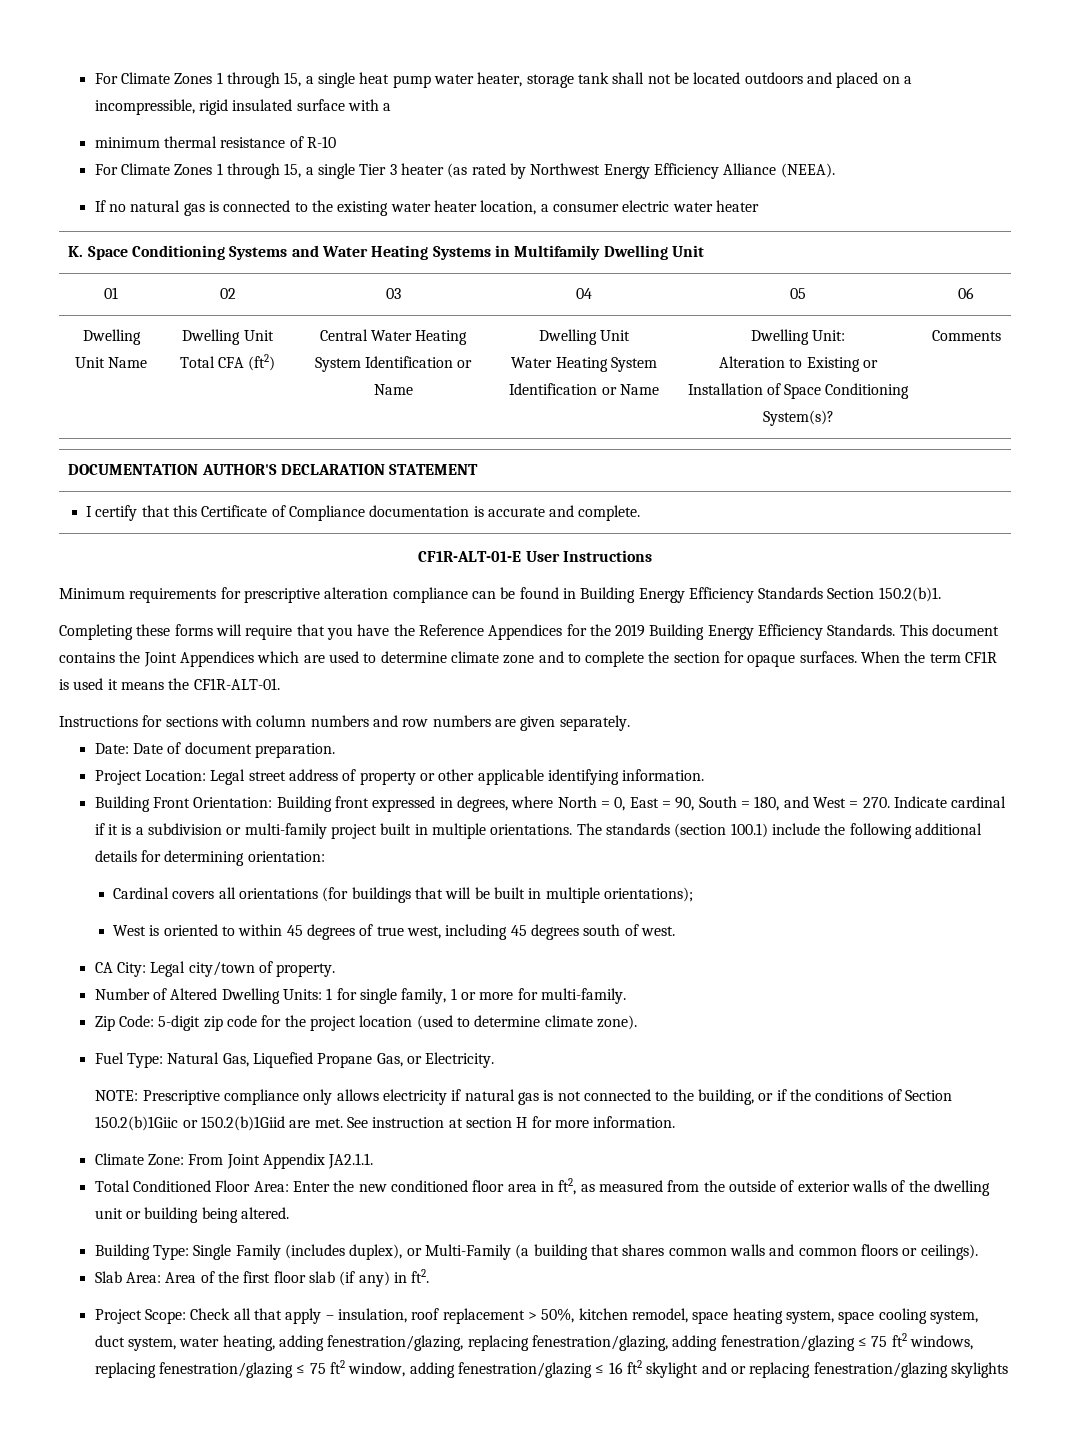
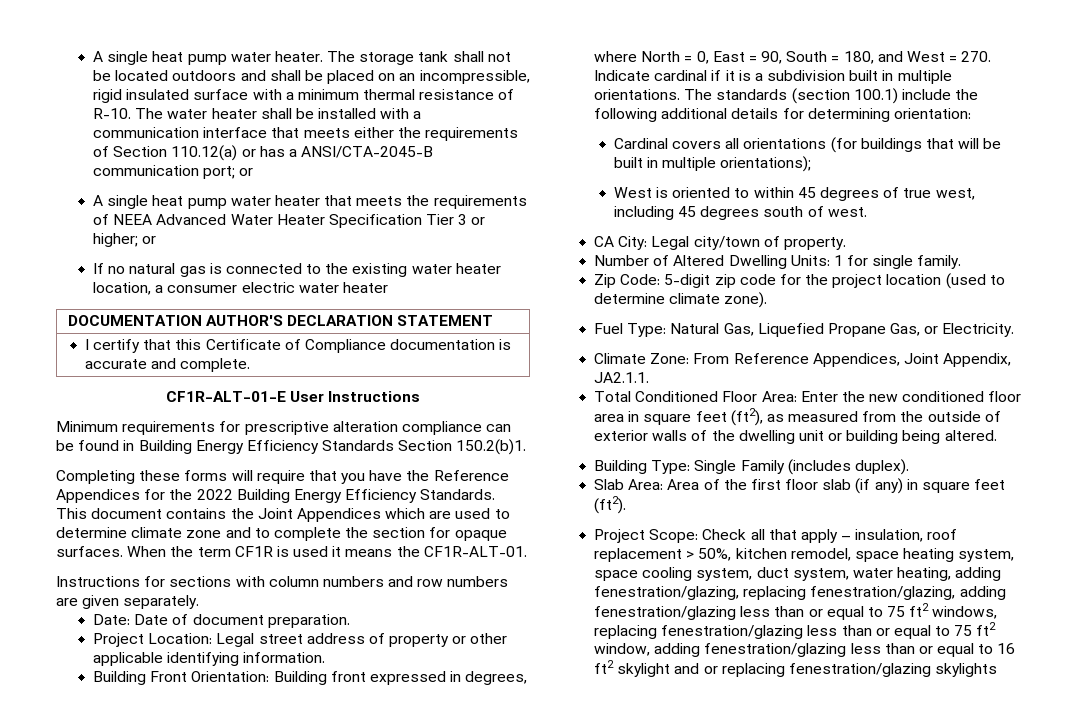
- For Climate Zones 1 through 15, a single heat pump water heater, storage tank shall not be located outdoors and placed on a incompressible, rigid insulated surface with a
- minimum thermal resistance of R-10
- For Climate Zones 1 through 15, a single Tier 3 heater (as rated by Northwest Energy Efficiency Alliance (NEEA).
+ A single heat pump water heater. The storage tank shall not be located outdoors and shall be placed on an incompressible, rigid insulated surface with a minimum thermal resistance of R-10. The water heater shall be installed with a communication interface that meets either the requirements of Section 110.12(a) or has a ANSI/CTA-2045-B communication port; or
+ A single heat pump water heater that meets the requirements of NEEA Advanced Water Heater Specification Tier 3 or higher; or
- K. Space Conditioning Systems and Water Heating Systems in Multifamily Dwelling Unit
- 01 | 02 | 03 | 04 | 05 | 06
- Dwelling Unit Name | Dwelling Unit Total CFA (ft2) | Central Water Heating System Identification or Name | Dwelling Unit
- Water Heating System Identification or Name | Dwelling Unit:
- Alteration to Existing or Installation of Space Conditioning System(s)? | Comments
- Completing these forms will require that you have the Reference Appendices for the 2019 Building Energy Efficiency Standards.
+ Completing these forms will require that you have the Reference Appendices for the 2022 Building Energy Efficiency Standards.
- Building Front Orientation: Building front expressed in degrees, where North = 0, East = 90, South = 180, and West = 270. Indicate cardinal if it is a subdivision or multi-family project built in multiple orientations.
+ Building Front Orientation: Building front expressed in degrees, where North = 0, East = 90, South = 180, and West = 270. Indicate cardinal if it is a subdivision built in multiple orientations.
- Number of Altered Dwelling Units: 1 for single family, 1 or more for multi-family.
+ Number of Altered Dwelling Units: 1 for single family.
- NOTE: Prescriptive compliance only allows electricity if natural gas is not connected to the building, or if the conditions of Section 150.2(b)1Giic or 150.2(b)1Giid are met. See instruction at section H for more information.
- Climate Zone: From Joint Appendix JA2.1.1.
+ Climate Zone: From Reference Appendices, Joint Appendix, JA2.1.1.
- Total Conditioned Floor Area: Enter the new conditioned floor area in ft2, as measured from the outside of exterior walls of the dwelling unit or building being altered.
+ Total Conditioned Floor Area: Enter the new conditioned floor area in square feet (ft2), as measured from the outside of exterior walls of the dwelling unit or building being altered.
- Building Type: Single Family (includes duplex), or Multi-Family (a building that shares common walls and common floors or ceilings).
+ Building Type: Single Family (includes duplex).
- Slab Area: Area of the first floor slab (if any) in ft2.
+ Slab Area: Area of the first floor slab (if any) in square feet (ft2).
- Project Scope: Check all that apply – insulation, roof replacement > 50%, kitchen remodel, space heating system, space cooling system, duct system, water heating, adding fenestration/glazing, replacing fenestration/glazing, adding fenestration/glazing ≤ 75 ft2 windows, replacing fenestration/glazing ≤ 75 ft2 window, adding fenestration/glazing ≤ 16 ft2 skylight and or replacing fenestration/glazing skylights
+ Project Scope: Check all that apply – insulation, roof replacement > 50%, kitchen remodel, space heating system, space cooling system, duct system, water heating, adding fenestration/glazing, replacing fenestration/glazing, adding fenestration/glazing less than or equal to 75 ft2 windows, replacing fenestration/glazing less than or equal to 75 ft2 window, adding fenestration/glazing less than or equal to 16 ft2 skylight and or replacing fenestration/glazing skylights

